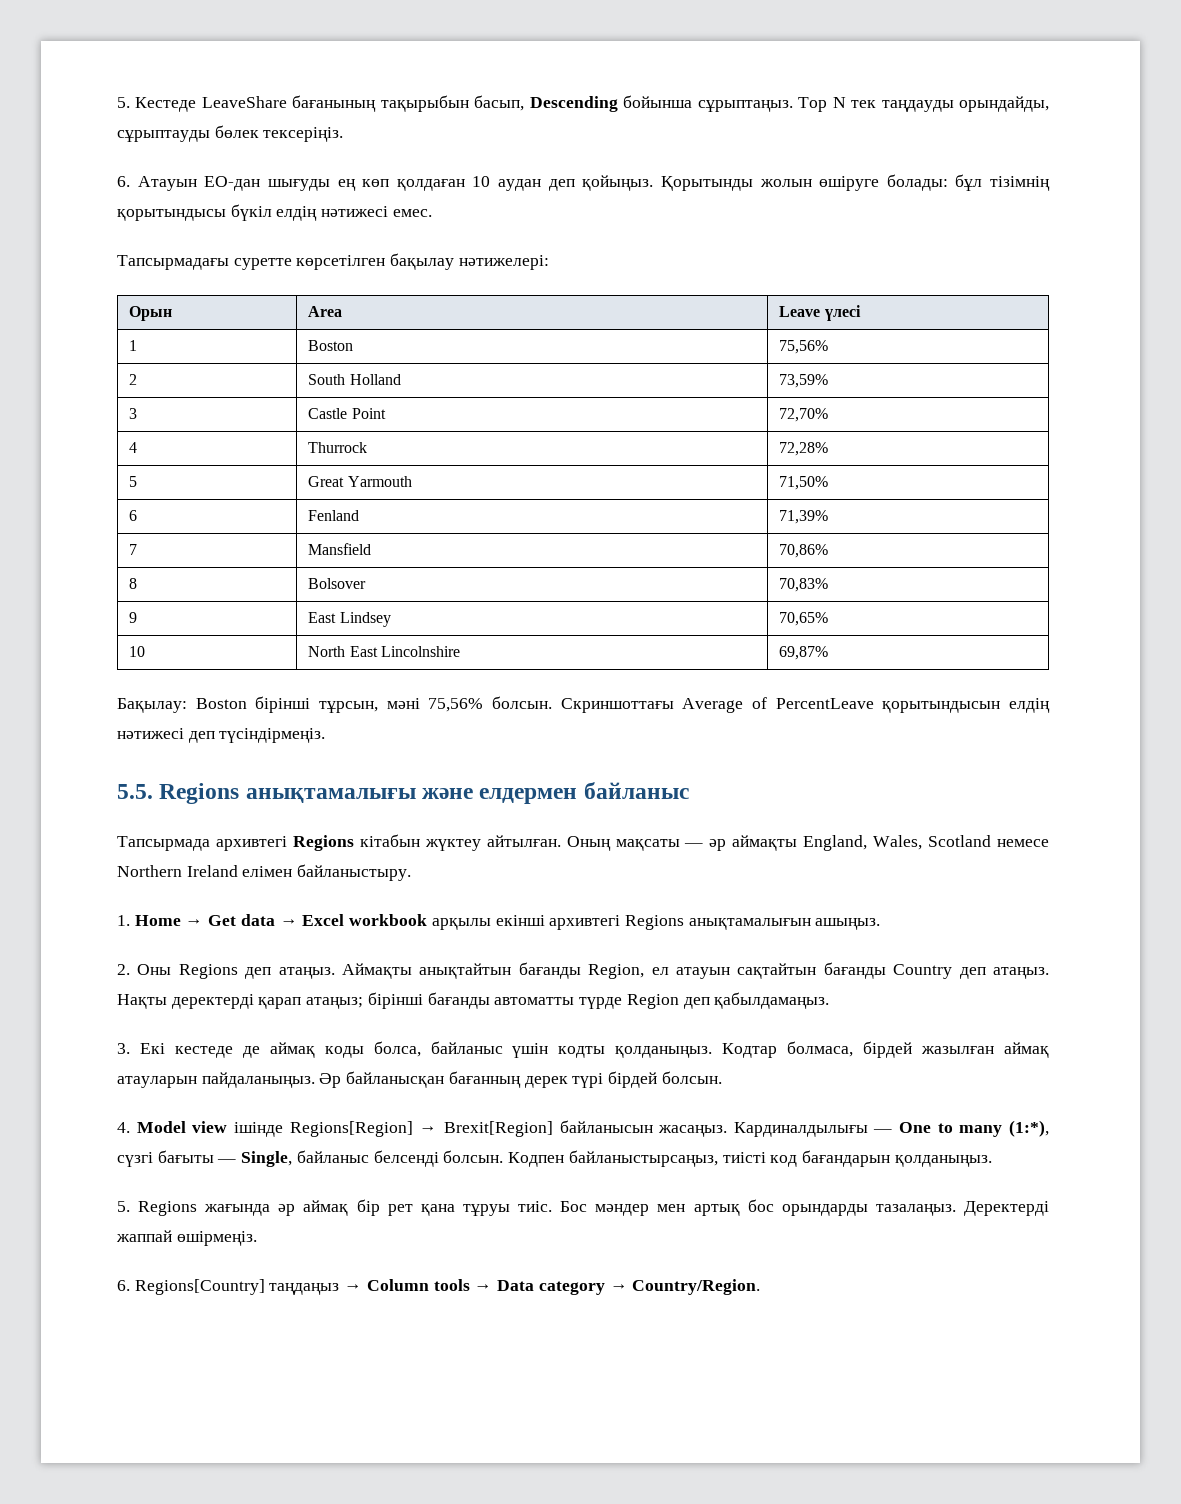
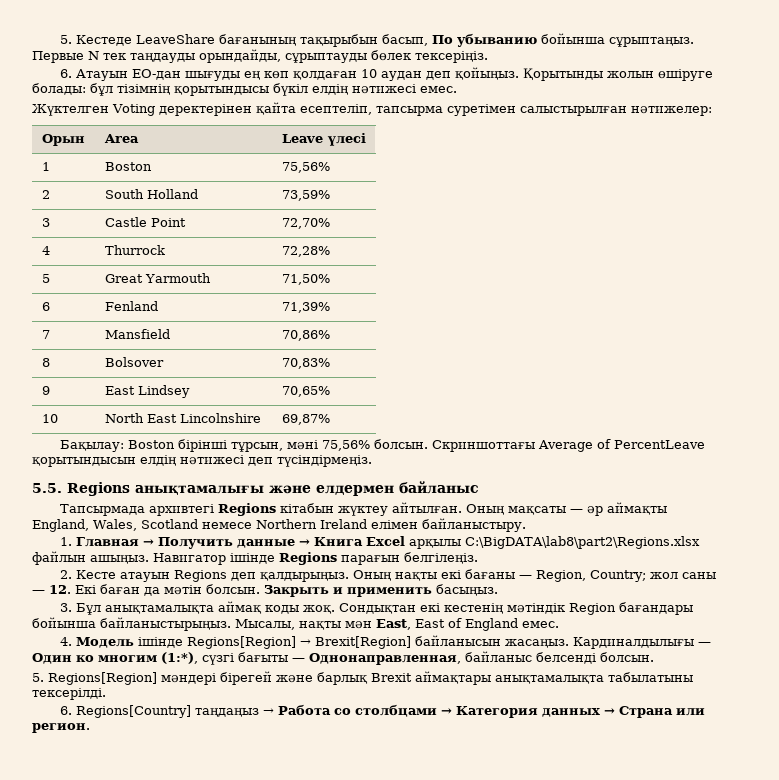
- 5. Кестеде LeaveShare бағанының тақырыбын басып, Descending бойынша сұрыптаңыз.
+ 5. Кестеде LeaveShare бағанының тақырыбын басып, По убыванию бойынша сұрыптаңыз.
- Top N тек таңдауды орындайды, сұрыптауды бөлек тексеріңіз.
+ Первые N тек таңдауды орындайды, сұрыптауды бөлек тексеріңіз.
- Тапсырмадағы суретте көрсетілген бақылау нәтижелері:
+ Жүктелген Voting деректерінен қайта есептеліп, тапсырма суретімен салыстырылған нәтижелер:
- 1. Home → Get data → Excel workbook арқылы екінші архивтегі Regions анықтамалығын ашыңыз.
- 2. Оны Regions деп атаңыз. Аймақты анықтайтын бағанды Region, ел атауын сақтайтын бағанды Country деп атаңыз. Нақты деректерді қарап атаңыз; бірінші бағанды автоматты түрде Region деп қабылдамаңыз.
- 3. Екі кестеде де аймақ коды болса, байланыс үшін кодты қолданыңыз. Кодтар болмаса, бірдей жазылған аймақ атауларын пайдаланыңыз. Әр байланысқан бағанның дерек түрі бірдей болсын.
+ 1. Главная → Получить данные → Книга Excel арқылы C:\BigDATA\lab8\part2\Regions.xlsx файлын ашыңыз. Навигатор ішінде Regions парағын белгілеңіз.
+ 2. Кесте атауын Regions деп қалдырыңыз. Оның нақты екі бағаны — Region, Country; жол саны — 12. Екі баған да мәтін болсын. Закрыть и применить басыңыз.
+ 3. Бұл анықтамалықта аймақ коды жоқ. Сондықтан екі кестенің мәтіндік Region бағандары бойынша байланыстырыңыз. Мысалы, нақты мән East, East of England емес.
- 4. Model view ішінде Regions[Region] → Brexit[Region] байланысын жасаңыз.
+ 4. Модель ішінде Regions[Region] → Brexit[Region] байланысын жасаңыз.
- Кардиналдылығы — One to many (1:*), сүзгі бағыты — Single, байланыс белсенді болсын. Кодпен байланыстырсаңыз, тиісті код бағандарын қолданыңыз.
- 5. Regions жағында әр аймақ бір рет қана тұруы тиіс. Бос мәндер мен артық бос орындарды тазалаңыз. Деректерді жаппай өшірмеңіз.
- 6. Regions[Country] таңдаңыз → Column tools → Data category → Country/Region.
+ Кардиналдылығы — Один ко многим (1:*), сүзгі бағыты — Однонаправленная, байланыс белсенді болсын.
+ 5. Regions[Region] мәндері бірегей және барлық Brexit аймақтары анықтамалықта табылатыны тексерілді.
+ 6. Regions[Country] таңдаңыз → Работа со столбцами → Категория данных → Страна или регион.

